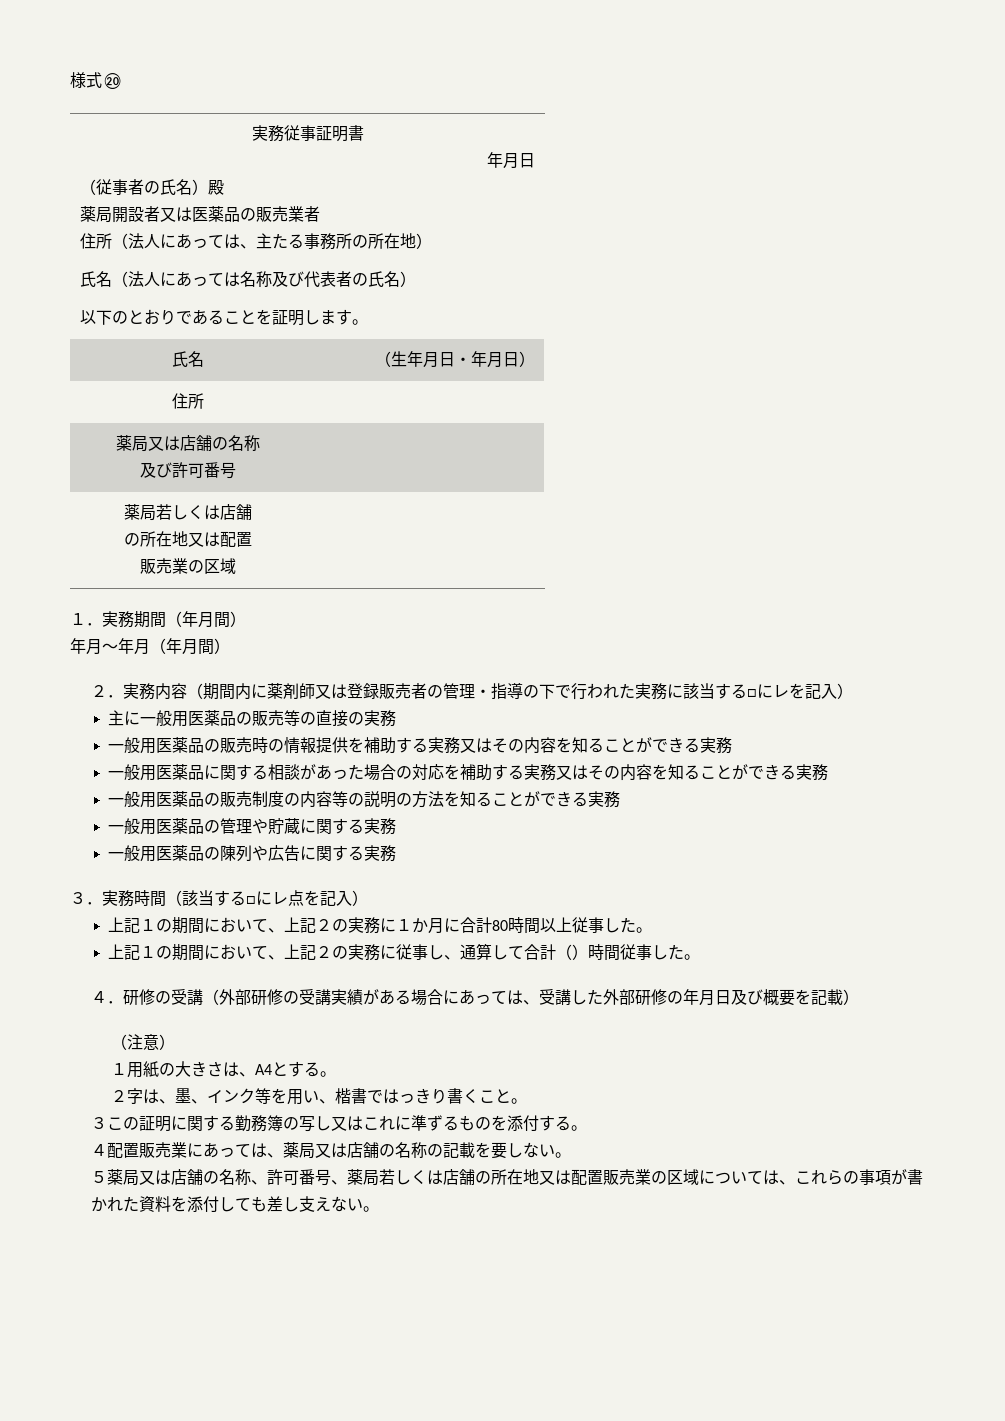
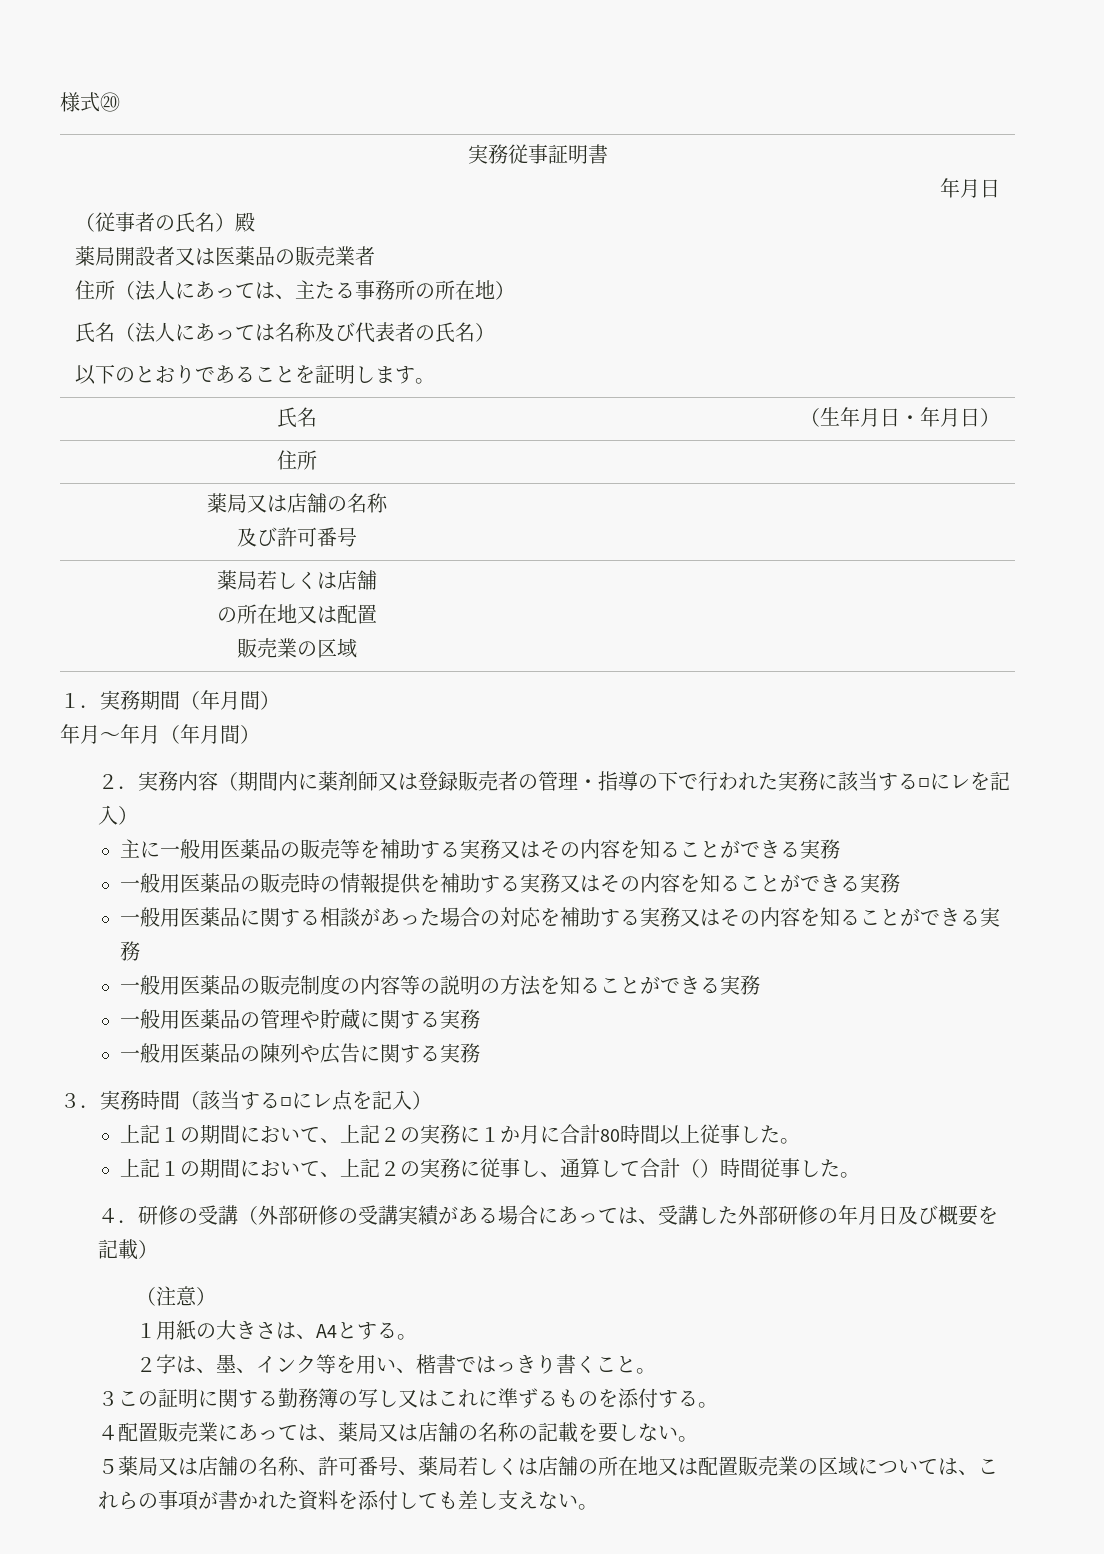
- 主に一般用医薬品の販売等の直接の実務
+ 主に一般用医薬品の販売等を補助する実務又はその内容を知ることができる実務

